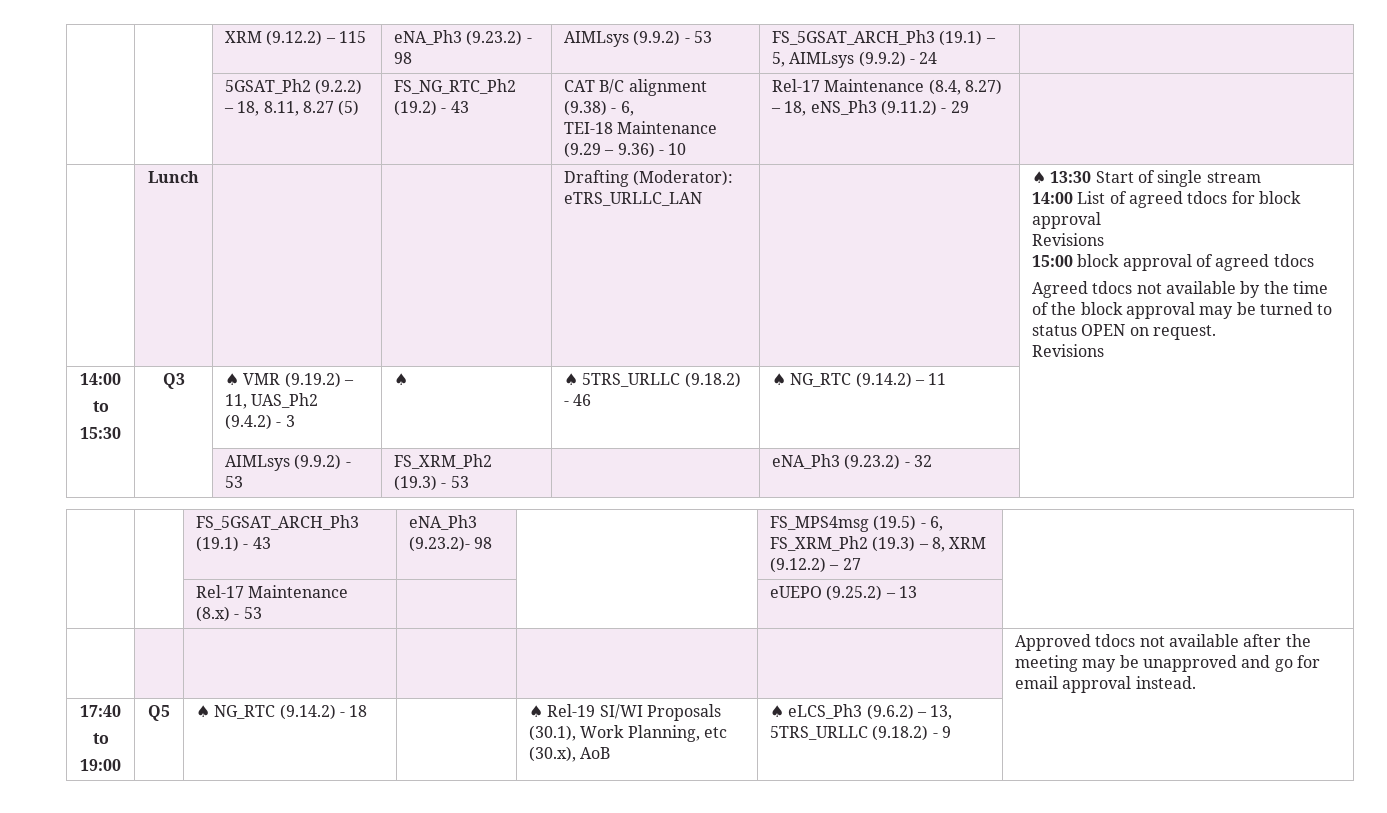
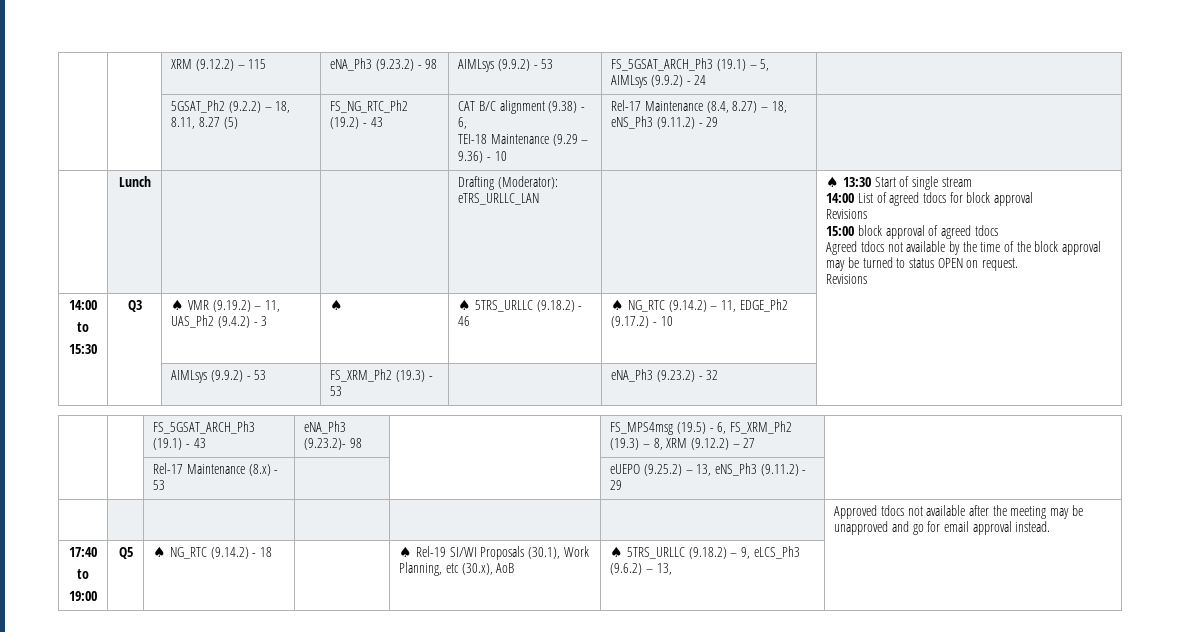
  Agreed tdocs not available by the time of the block approval may be turned to status OPEN on request.
  Revisions
  14:00
  to
- 15:30 | Q3 | ♠ VMR (9.19.2) – 11, UAS_Ph2 (9.4.2) - 3 | ♠ | ♠ 5TRS_URLLC (9.18.2) - 46 | ♠ NG_RTC (9.14.2) – 11 |
+ 15:30 | Q3 | ♠ VMR (9.19.2) – 11, UAS_Ph2 (9.4.2) - 3 | ♠ | ♠ 5TRS_URLLC (9.18.2) - 46 | ♠ NG_RTC (9.14.2) – 11, EDGE_Ph2 (9.17.2) - 10 |
- | | Rel-17 Maintenance (8.x) - 53 | | | eUEPO (9.25.2) – 13 |
+ | | Rel-17 Maintenance (8.x) - 53 | | | eUEPO (9.25.2) – 13, eNS_Ph3 (9.11.2) - 29 |
  17:40
  to
- 19:00 | Q5 | ♠ NG_RTC (9.14.2) - 18 | | ♠ Rel-19 SI/WI Proposals (30.1), Work Planning, etc (30.x), AoB | ♠ eLCS_Ph3 (9.6.2) – 13, 5TRS_URLLC (9.18.2) - 9 |
+ 19:00 | Q5 | ♠ NG_RTC (9.14.2) - 18 | | ♠ Rel-19 SI/WI Proposals (30.1), Work Planning, etc (30.x), AoB | ♠ 5TRS_URLLC (9.18.2) – 9, eLCS_Ph3 (9.6.2) – 13, |

